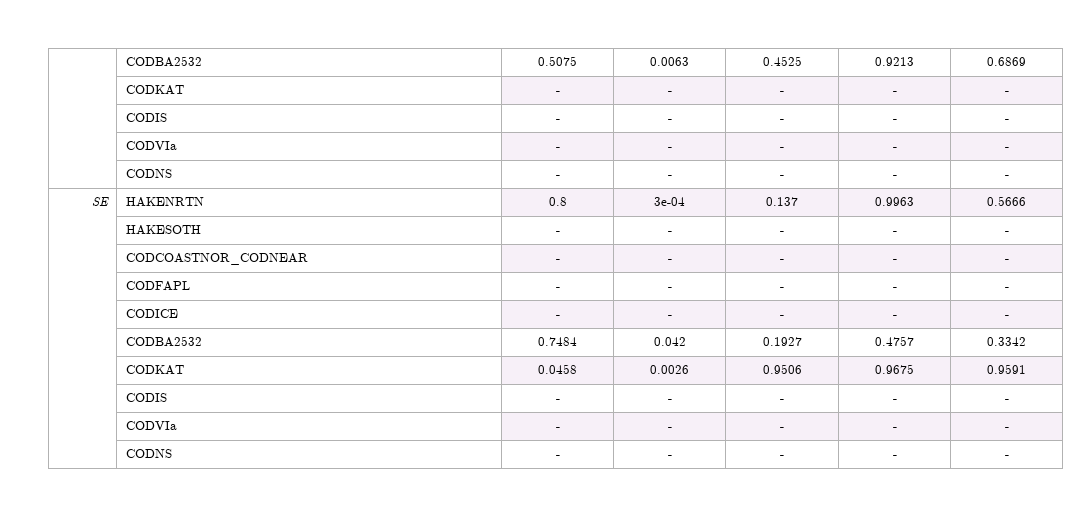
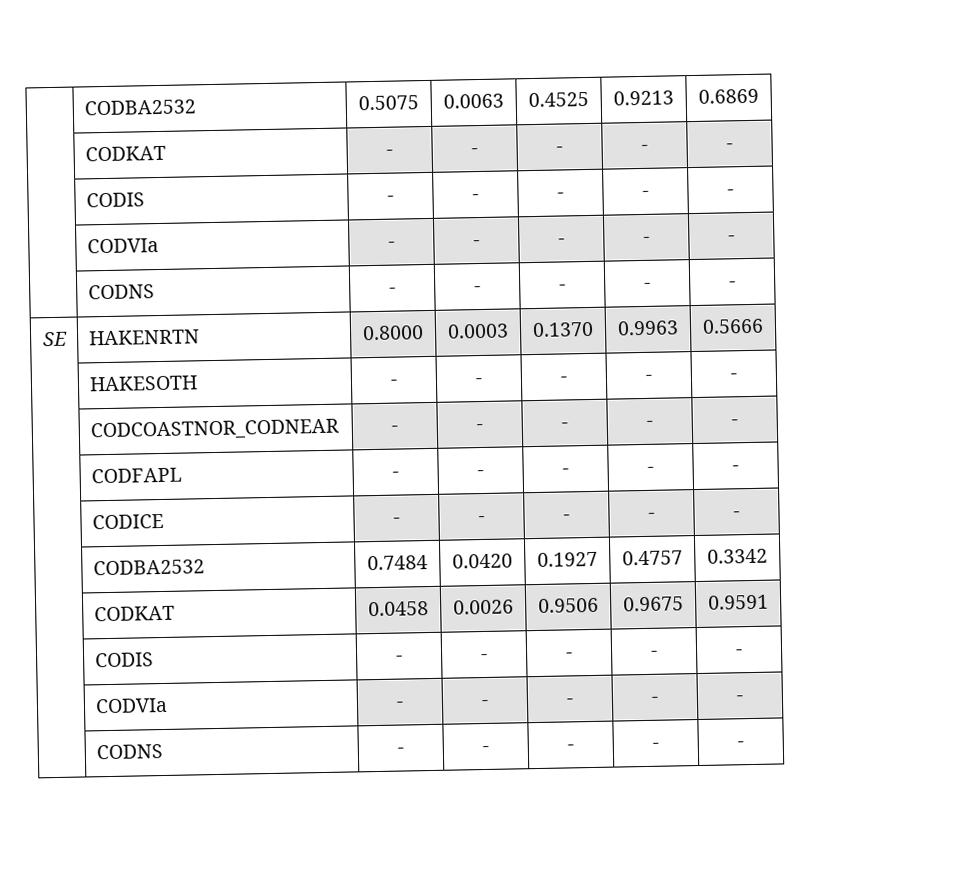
- SE | HAKENRTN | 0.8 | 3e-04 | 0.137 | 0.9963 | 0.5666
+ SE | HAKENRTN | 0.8000 | 0.0003 | 0.1370 | 0.9963 | 0.5666
- | CODBA2532 | 0.7484 | 0.042 | 0.1927 | 0.4757 | 0.3342
+ | CODBA2532 | 0.7484 | 0.0420 | 0.1927 | 0.4757 | 0.3342

